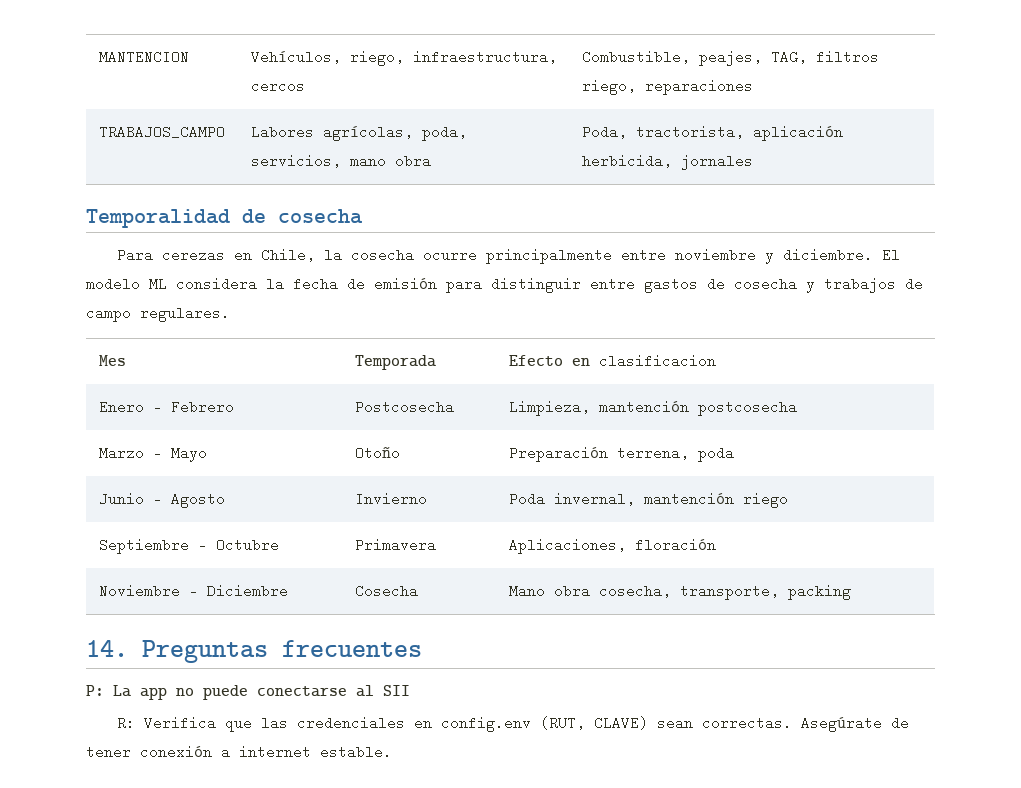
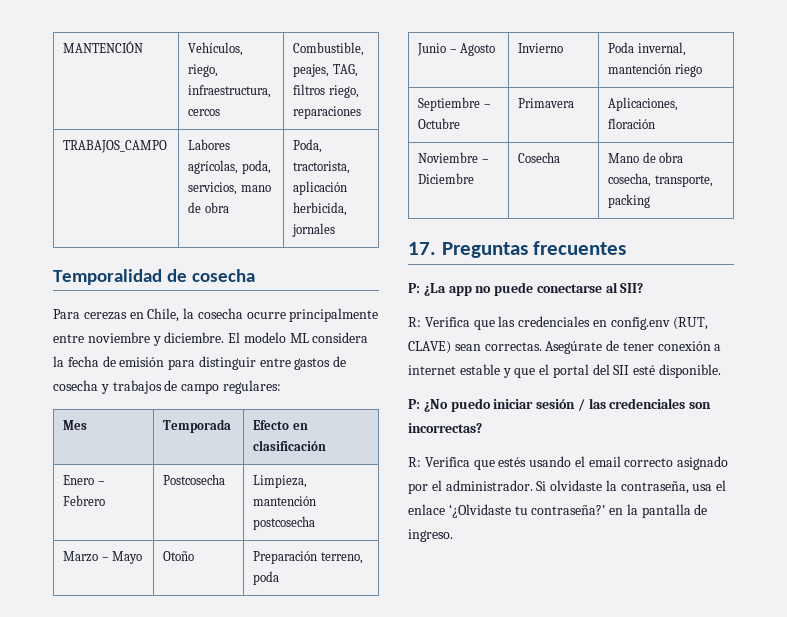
- MANTENCION | Vehículos, riego, infraestructura, cercos | Combustible, peajes, TAG, filtros riego, reparaciones
+ MANTENCIÓN | Vehículos, riego, infraestructura, cercos | Combustible, peajes, TAG, filtros riego, reparaciones
- TRABAJOS_CAMPO | Labores agrícolas, poda, servicios, mano obra | Poda, tractorista, aplicación herbicida, jornales
+ TRABAJOS_CAMPO | Labores agrícolas, poda, servicios, mano de obra | Poda, tractorista, aplicación herbicida, jornales
- El modelo ML considera la fecha de emisión para distinguir entre gastos de cosecha y trabajos de campo regulares.
+ El modelo ML considera la fecha de emisión para distinguir entre gastos de cosecha y trabajos de campo regulares:
- Mes | Temporada | Efecto en clasificacion
+ Mes | Temporada | Efecto en clasificación
- Marzo – Mayo | Otoño | Preparación terrena, poda
+ Marzo – Mayo | Otoño | Preparación terreno, poda
- Noviembre – Diciembre | Cosecha | Mano obra cosecha, transporte, packing
+ Noviembre – Diciembre | Cosecha | Mano de obra cosecha, transporte, packing
- 14. Preguntas frecuentes
+ 17. Preguntas frecuentes
- P: La app no puede conectarse al SII
+ P: ¿La app no puede conectarse al SII?
- Asegúrate de tener conexión a internet estable.
+ Asegúrate de tener conexión a internet estable y que el portal del SII esté disponible.
+ P: ¿No puedo iniciar sesión / las credenciales son incorrectas?
+ R: Verifica que estés usando el email correcto asignado por el administrador. Si olvidaste la contraseña, usa el enlace ‘¿Olvidaste tu contraseña?’ en la pantalla de ingreso.

